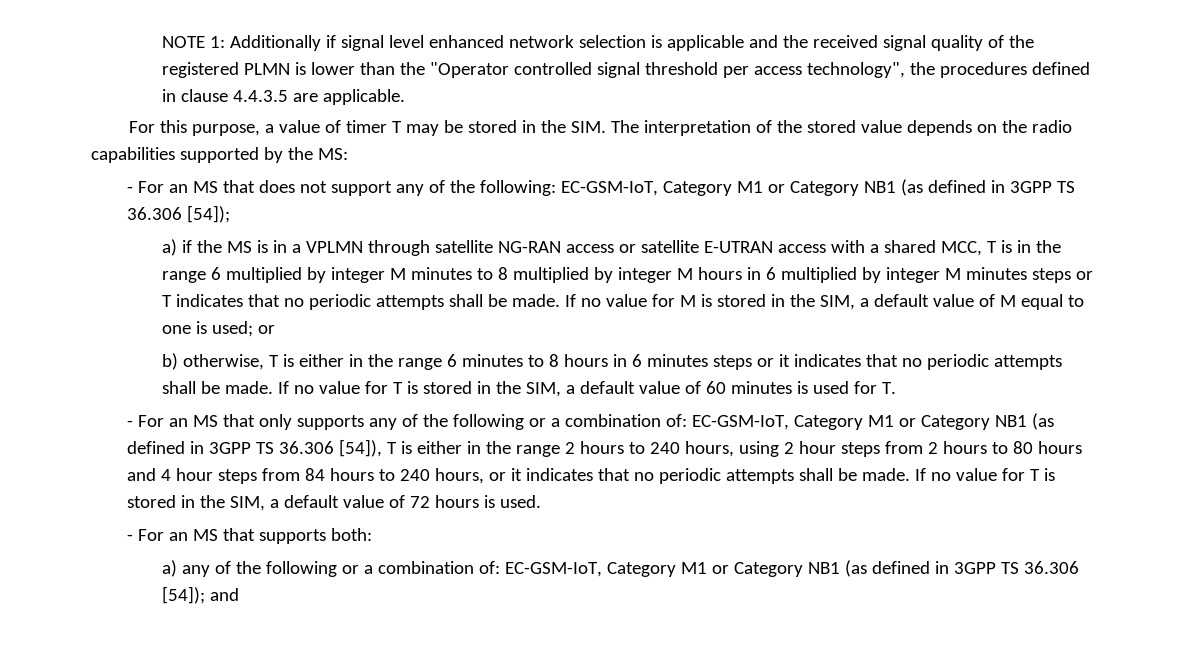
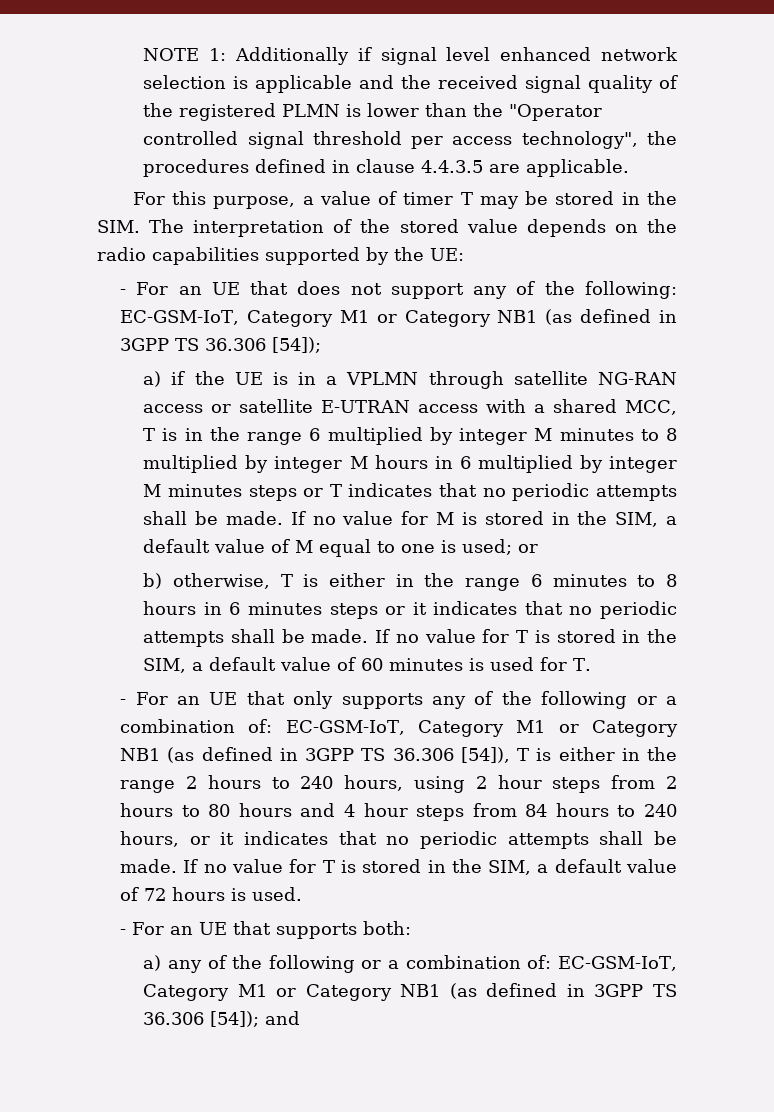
- For this purpose, a value of timer T may be stored in the SIM. The interpretation of the stored value depends on the radio capabilities supported by the MS:
- - For an MS that does not support any of the following: EC-GSM-IoT, Category M1 or Category NB1 (as defined in 3GPP TS 36.306 [54]);
+ For this purpose, a value of timer T may be stored in the SIM. The interpretation of the stored value depends on the radio capabilities supported by the UE:
+ - For an UE that does not support any of the following: EC-GSM-IoT, Category M1 or Category NB1 (as defined in 3GPP TS 36.306 [54]);
- a) if the MS is in a VPLMN through satellite NG-RAN access or satellite E-UTRAN access with a shared MCC, T is in the range 6 multiplied by integer M minutes to 8 multiplied by integer M hours in 6 multiplied by integer M minutes steps or T indicates that no periodic attempts shall be made.
+ a) if the UE is in a VPLMN through satellite NG-RAN access or satellite E-UTRAN access with a shared MCC, T is in the range 6 multiplied by integer M minutes to 8 multiplied by integer M hours in 6 multiplied by integer M minutes steps or T indicates that no periodic attempts shall be made.
- - For an MS that only supports any of the following or a combination of:
+ - For an UE that only supports any of the following or a combination of:
- - For an MS that supports both:
+ - For an UE that supports both:

